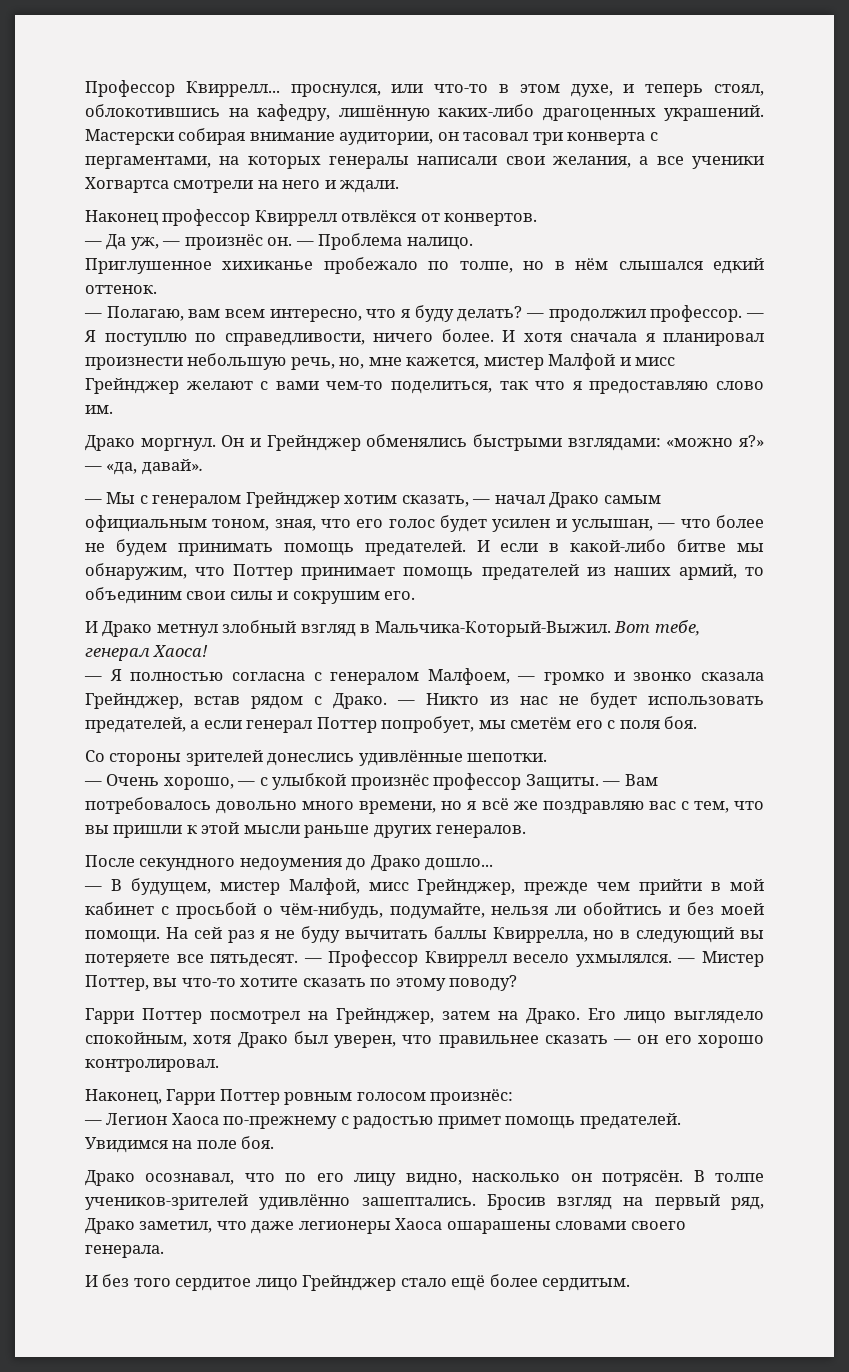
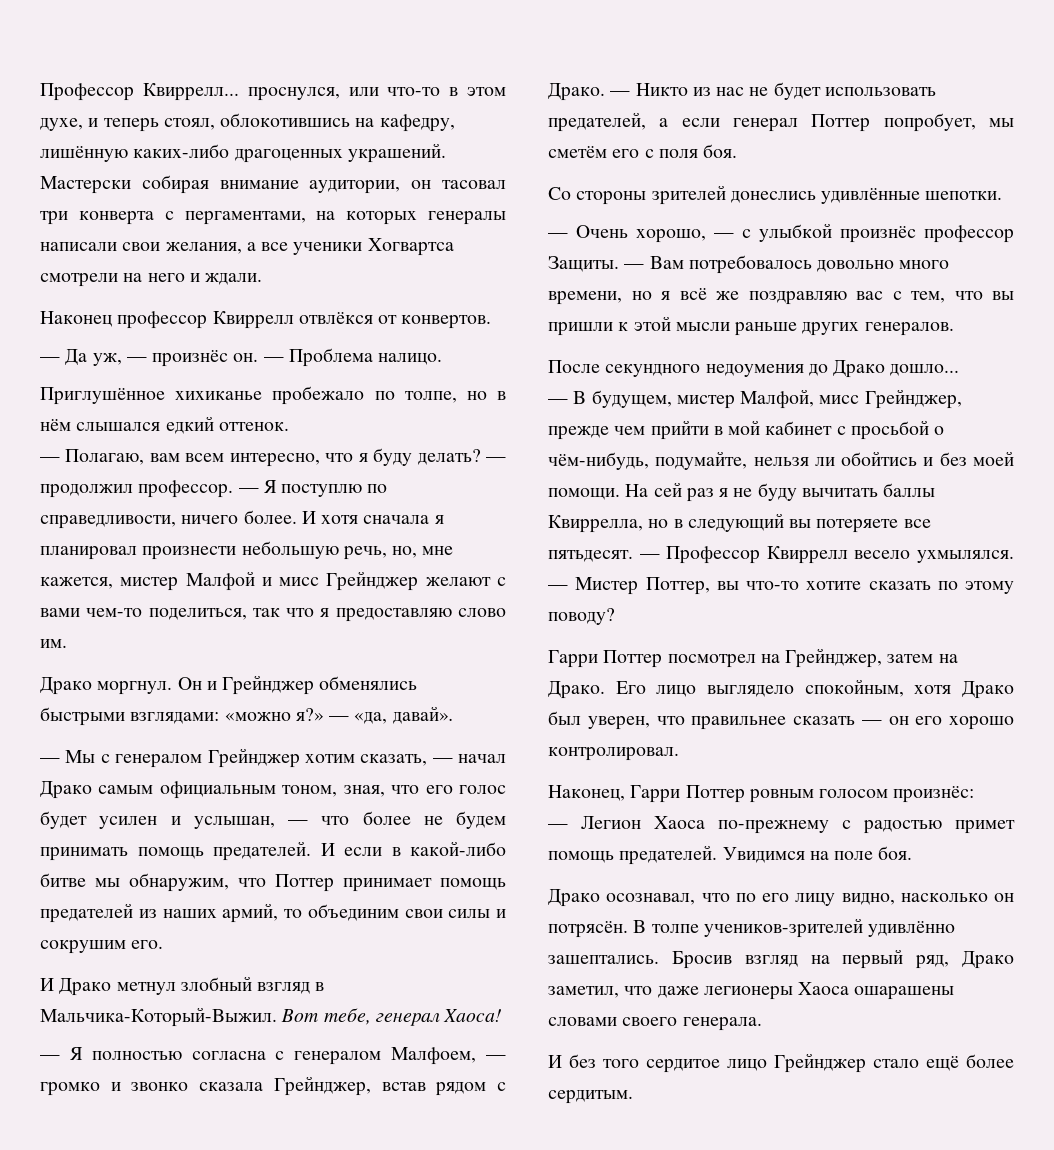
- Приглушенное хихиканье пробежало по толпе, но в нём слышался едкий оттенок.
+ Приглушённое хихиканье пробежало по толпе, но в нём слышался едкий оттенок.

